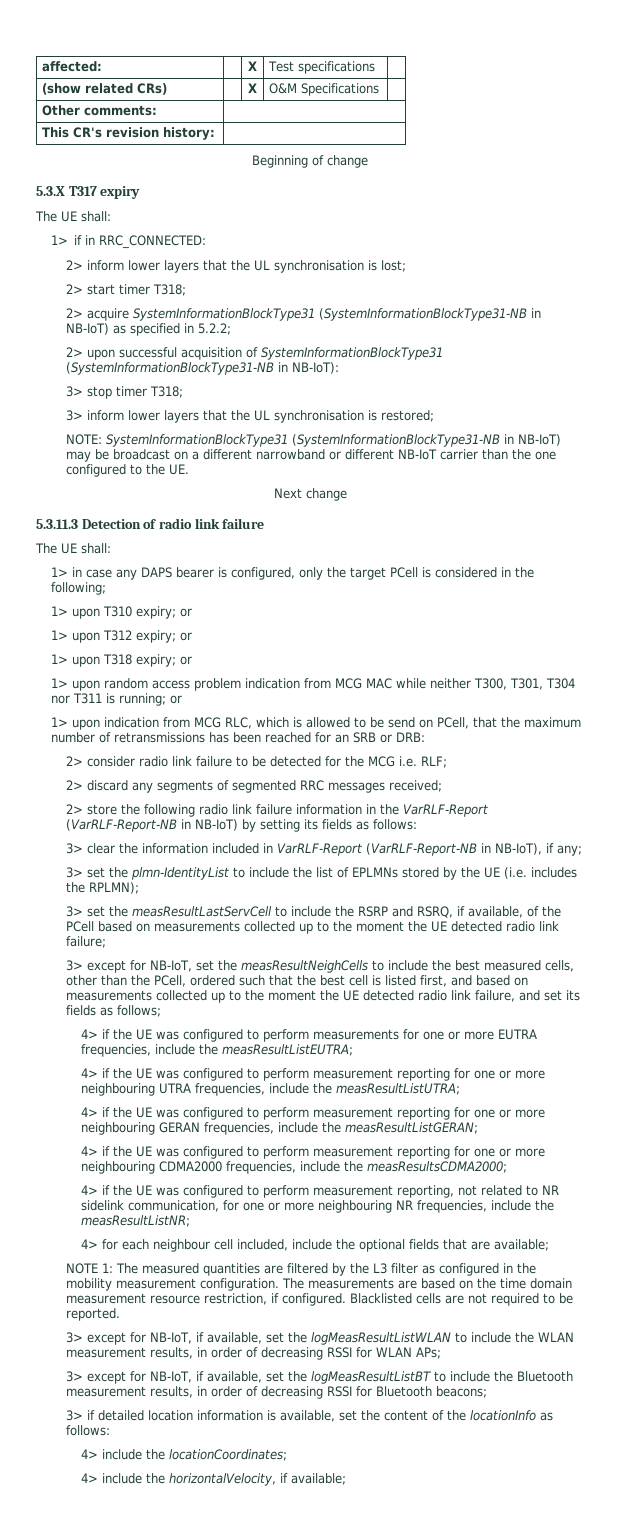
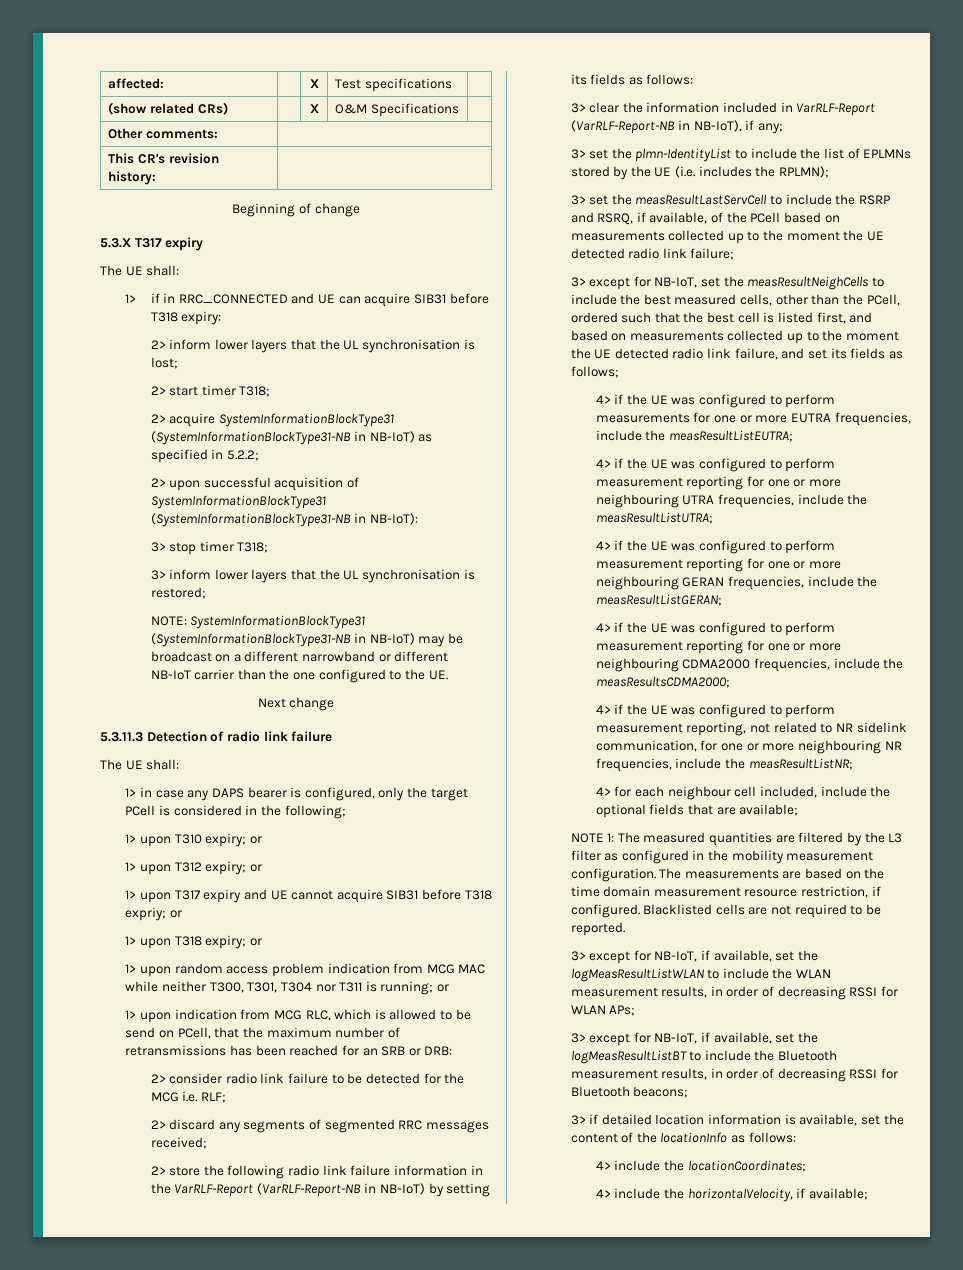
- 1> if in RRC_CONNECTED:
+ 1> if in RRC_CONNECTED and UE can acquire SIB31 before T318 expiry:
+ 1> upon T317 expiry and UE cannot acquire SIB31 before T318 expriy; or

